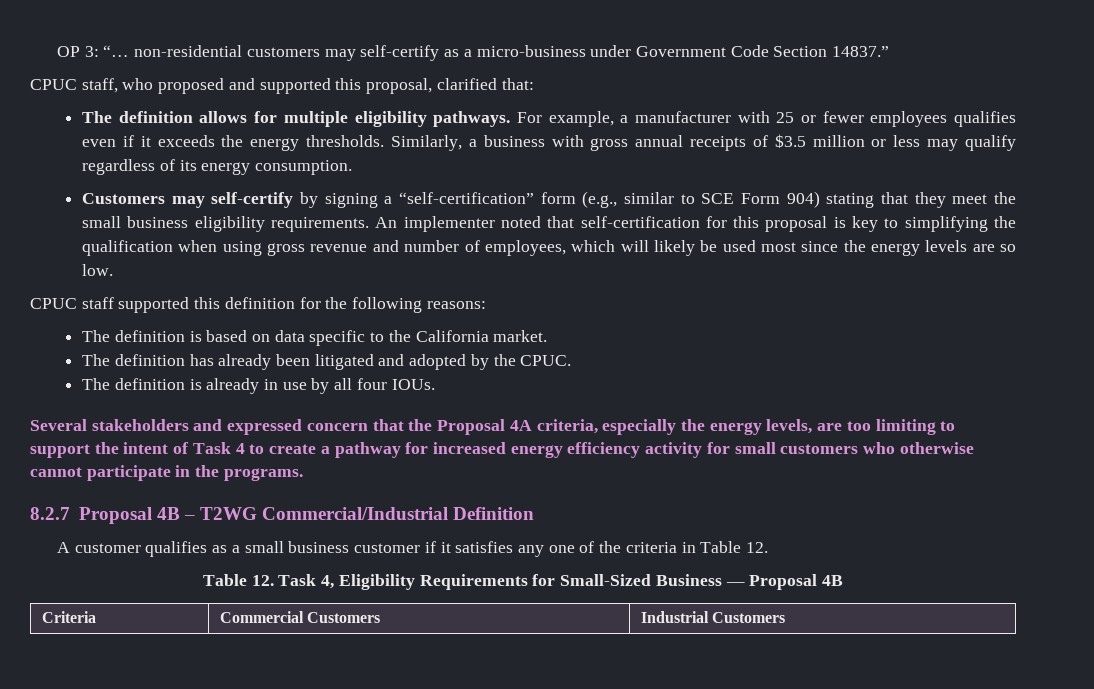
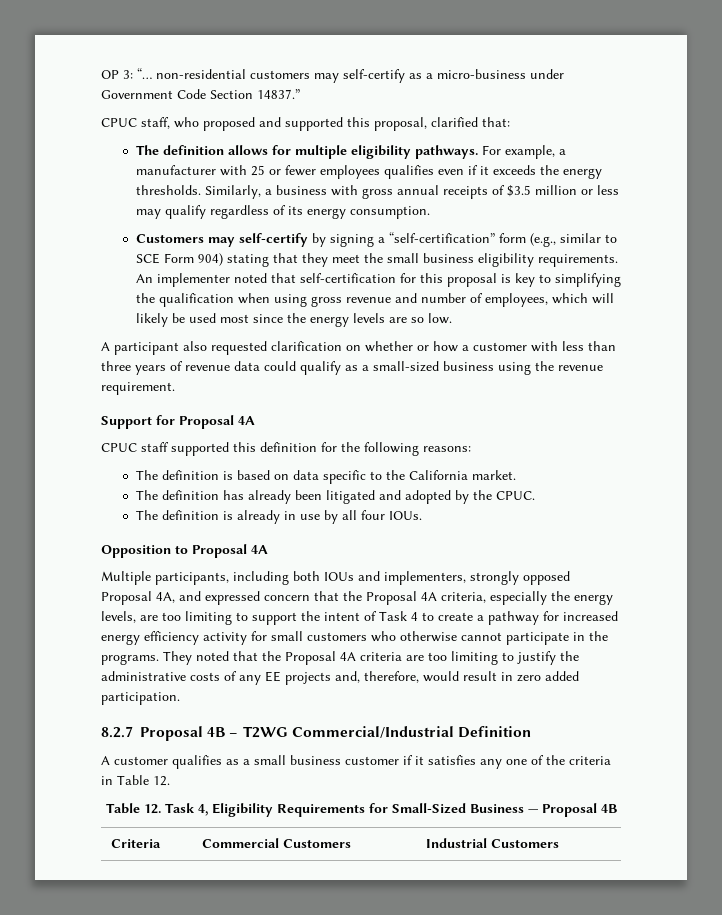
+ A participant also requested clarification on whether or how a customer with less than three years of revenue data could qualify as a small-sized business using the revenue requirement.
+ Support for Proposal 4A
- Several stakeholders and expressed concern that the Proposal 4A criteria, especially the energy levels, are too limiting to support the intent of Task 4 to create a pathway for increased energy efficiency activity for small customers who otherwise cannot participate in the programs.
+ Opposition to Proposal 4A
+ Multiple participants, including both IOUs and implementers, strongly opposed Proposal 4A, and expressed concern that the Proposal 4A criteria, especially the energy levels, are too limiting to support the intent of Task 4 to create a pathway for increased energy efficiency activity for small customers who otherwise cannot participate in the programs. They noted that the Proposal 4A criteria are too limiting to justify the administrative costs of any EE projects and, therefore, would result in zero added participation.

